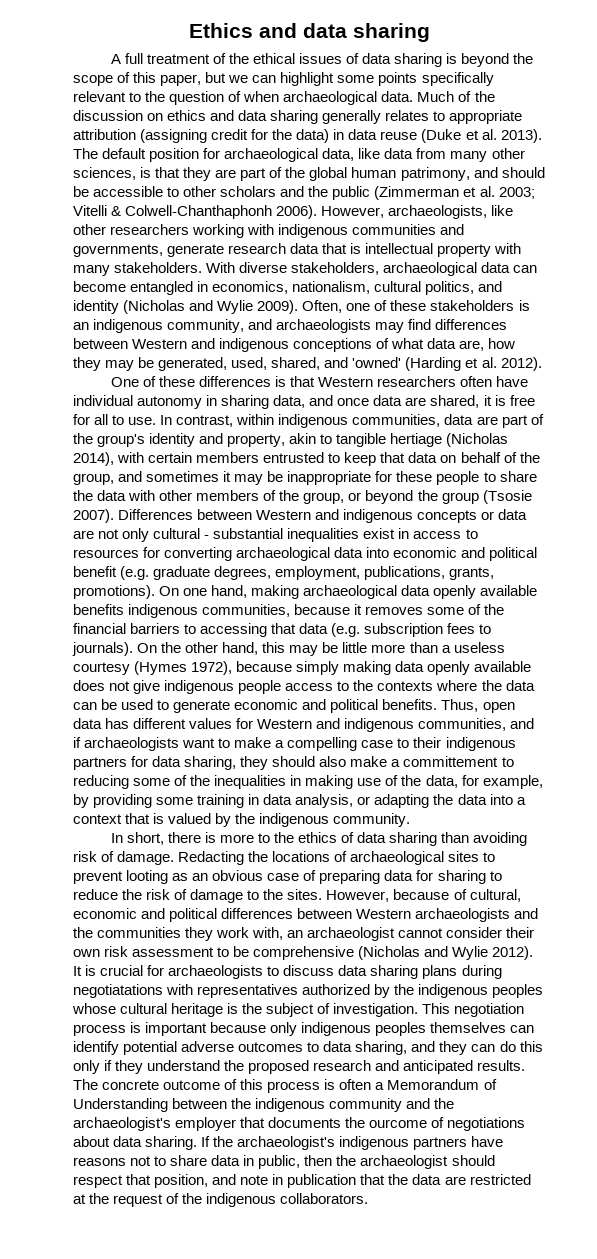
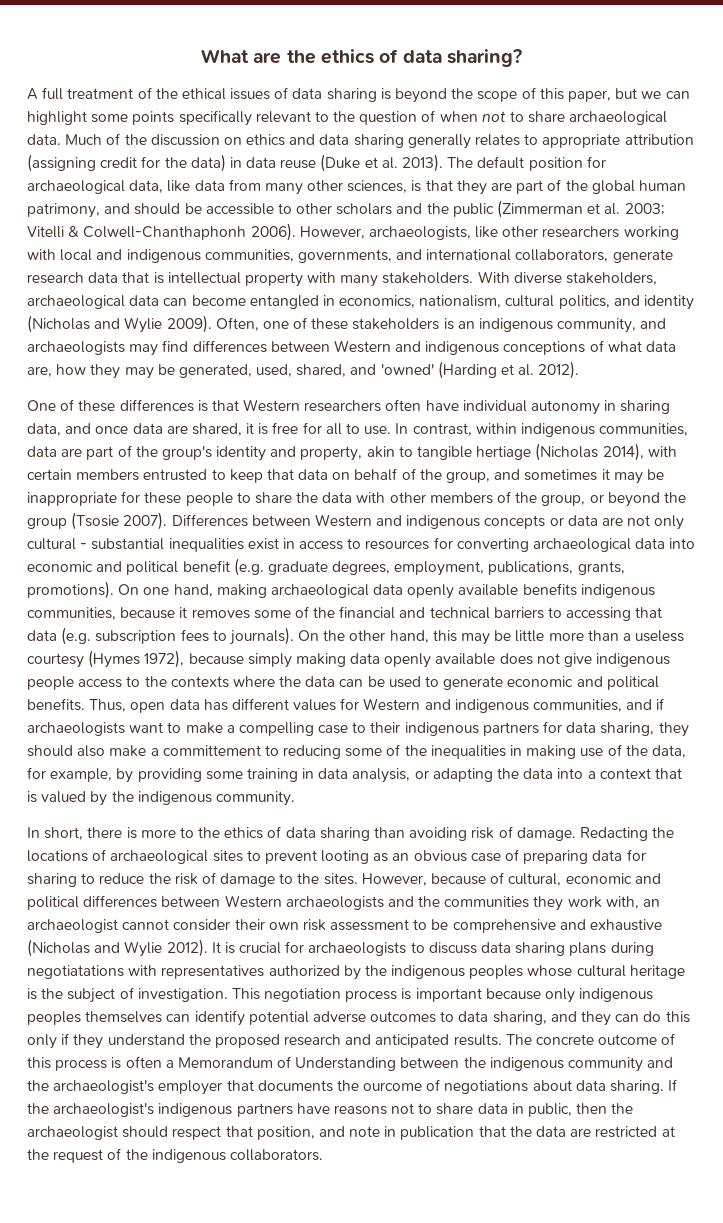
- Ethics and data sharing
+ What are the ethics of data sharing?
- A full treatment of the ethical issues of data sharing is beyond the scope of this paper, but we can highlight some points specifically relevant to the question of when archaeological data.
+ A full treatment of the ethical issues of data sharing is beyond the scope of this paper, but we can highlight some points specifically relevant to the question of when not to share archaeological data.
- However, archaeologists, like other researchers working with indigenous communities and governments, generate research data that is intellectual property with many stakeholders.
+ However, archaeologists, like other researchers working with local and indigenous communities, governments, and international collaborators, generate research data that is intellectual property with many stakeholders.
- On one hand, making archaeological data openly available benefits indigenous communities, because it removes some of the financial barriers to accessing that data (e.g. subscription fees to journals).
+ On one hand, making archaeological data openly available benefits indigenous communities, because it removes some of the financial and technical barriers to accessing that data (e.g. subscription fees to journals).
- However, because of cultural, economic and political differences between Western archaeologists and the communities they work with, an archaeologist cannot consider their own risk assessment to be comprehensive (Nicholas and Wylie 2012).
+ However, because of cultural, economic and political differences between Western archaeologists and the communities they work with, an archaeologist cannot consider their own risk assessment to be comprehensive and exhaustive (Nicholas and Wylie 2012).

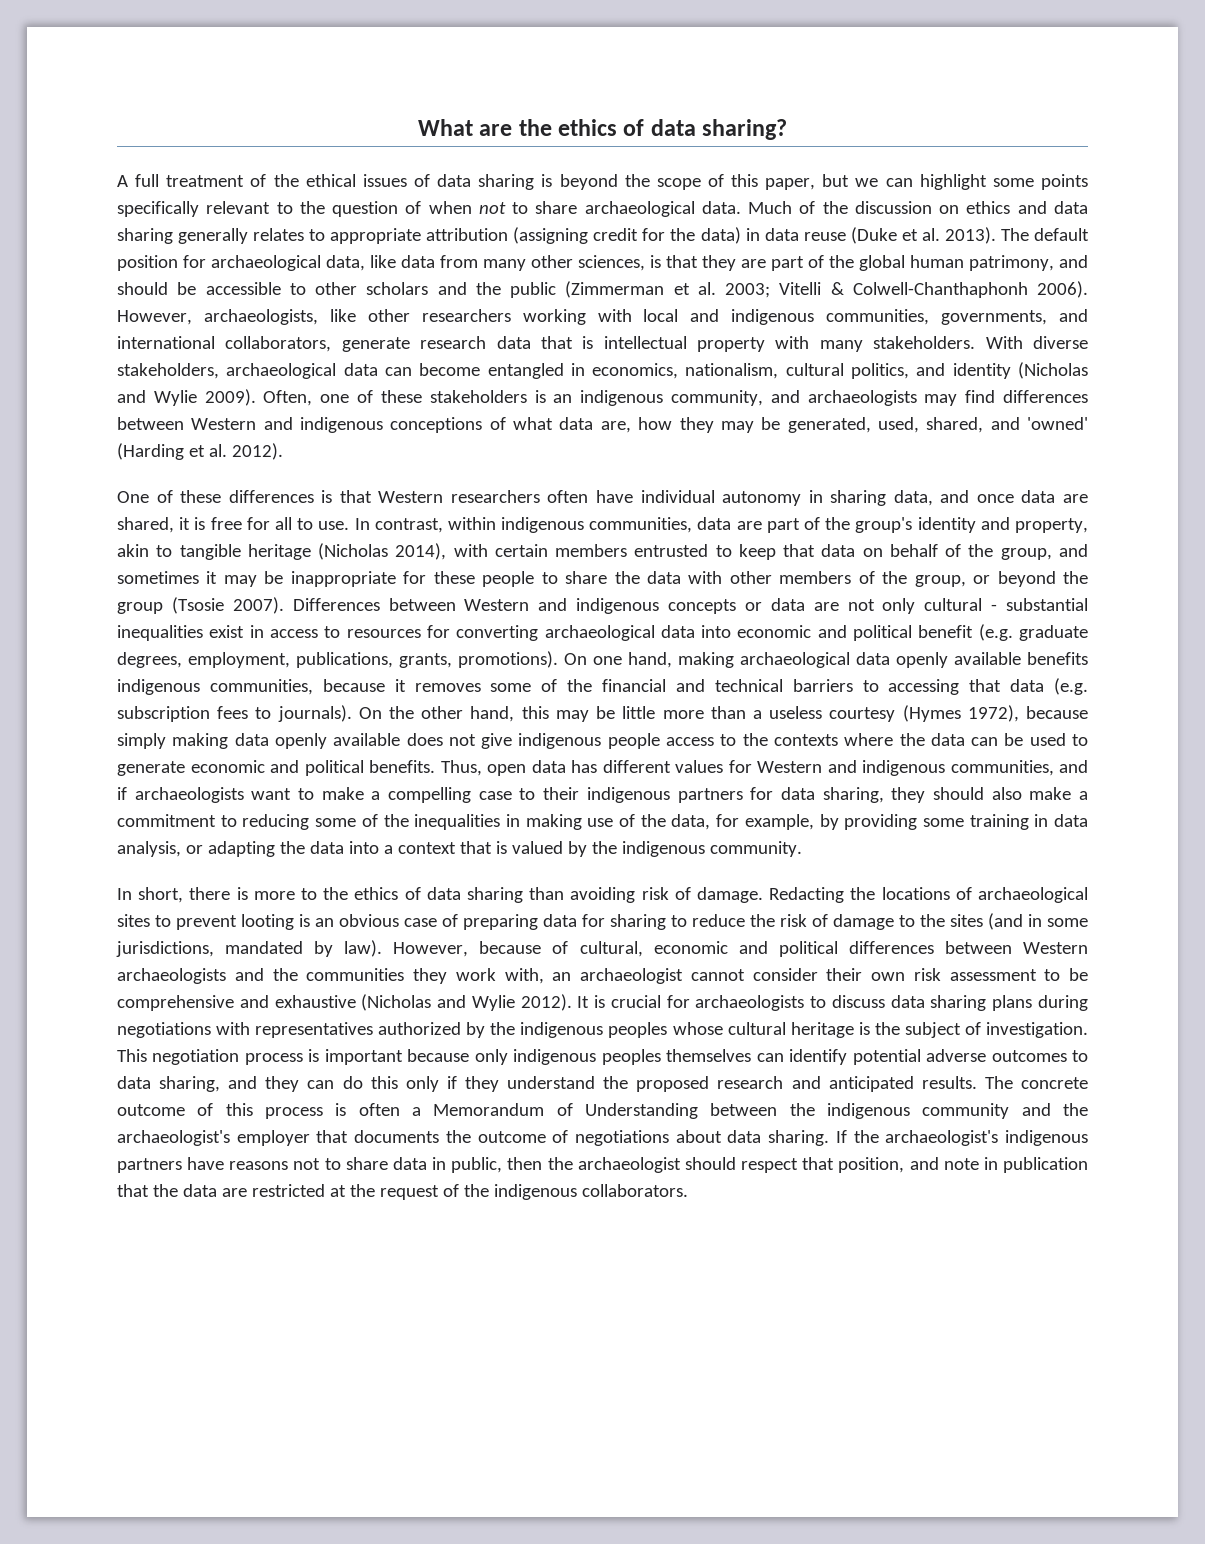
- In contrast, within indigenous communities, data are part of the group's identity and property, akin to tangible hertiage (Nicholas 2014), with certain members entrusted to keep that data on behalf of the group, and sometimes it may be inappropriate for these people to share the data with other members of the group, or beyond the group (Tsosie 2007).
+ In contrast, within indigenous communities, data are part of the group's identity and property, akin to tangible heritage (Nicholas 2014), with certain members entrusted to keep that data on behalf of the group, and sometimes it may be inappropriate for these people to share the data with other members of the group, or beyond the group (Tsosie 2007).
- Thus, open data has different values for Western and indigenous communities, and if archaeologists want to make a compelling case to their indigenous partners for data sharing, they should also make a committement to reducing some of the inequalities in making use of the data, for example, by providing some training in data analysis, or adapting the data into a context that is valued by the indigenous community.
+ Thus, open data has different values for Western and indigenous communities, and if archaeologists want to make a compelling case to their indigenous partners for data sharing, they should also make a commitment to reducing some of the inequalities in making use of the data, for example, by providing some training in data analysis, or adapting the data into a context that is valued by the indigenous community.
- Redacting the locations of archaeological sites to prevent looting as an obvious case of preparing data for sharing to reduce the risk of damage to the sites.
+ Redacting the locations of archaeological sites to prevent looting is an obvious case of preparing data for sharing to reduce the risk of damage to the sites (and in some jurisdictions, mandated by law).
- It is crucial for archaeologists to discuss data sharing plans during negotiatations with representatives authorized by the indigenous peoples whose cultural heritage is the subject of investigation.
+ It is crucial for archaeologists to discuss data sharing plans during negotiations with representatives authorized by the indigenous peoples whose cultural heritage is the subject of investigation.
- The concrete outcome of this process is often a Memorandum of Understanding between the indigenous community and the archaeologist's employer that documents the ourcome of negotiations about data sharing.
+ The concrete outcome of this process is often a Memorandum of Understanding between the indigenous community and the archaeologist's employer that documents the outcome of negotiations about data sharing.

